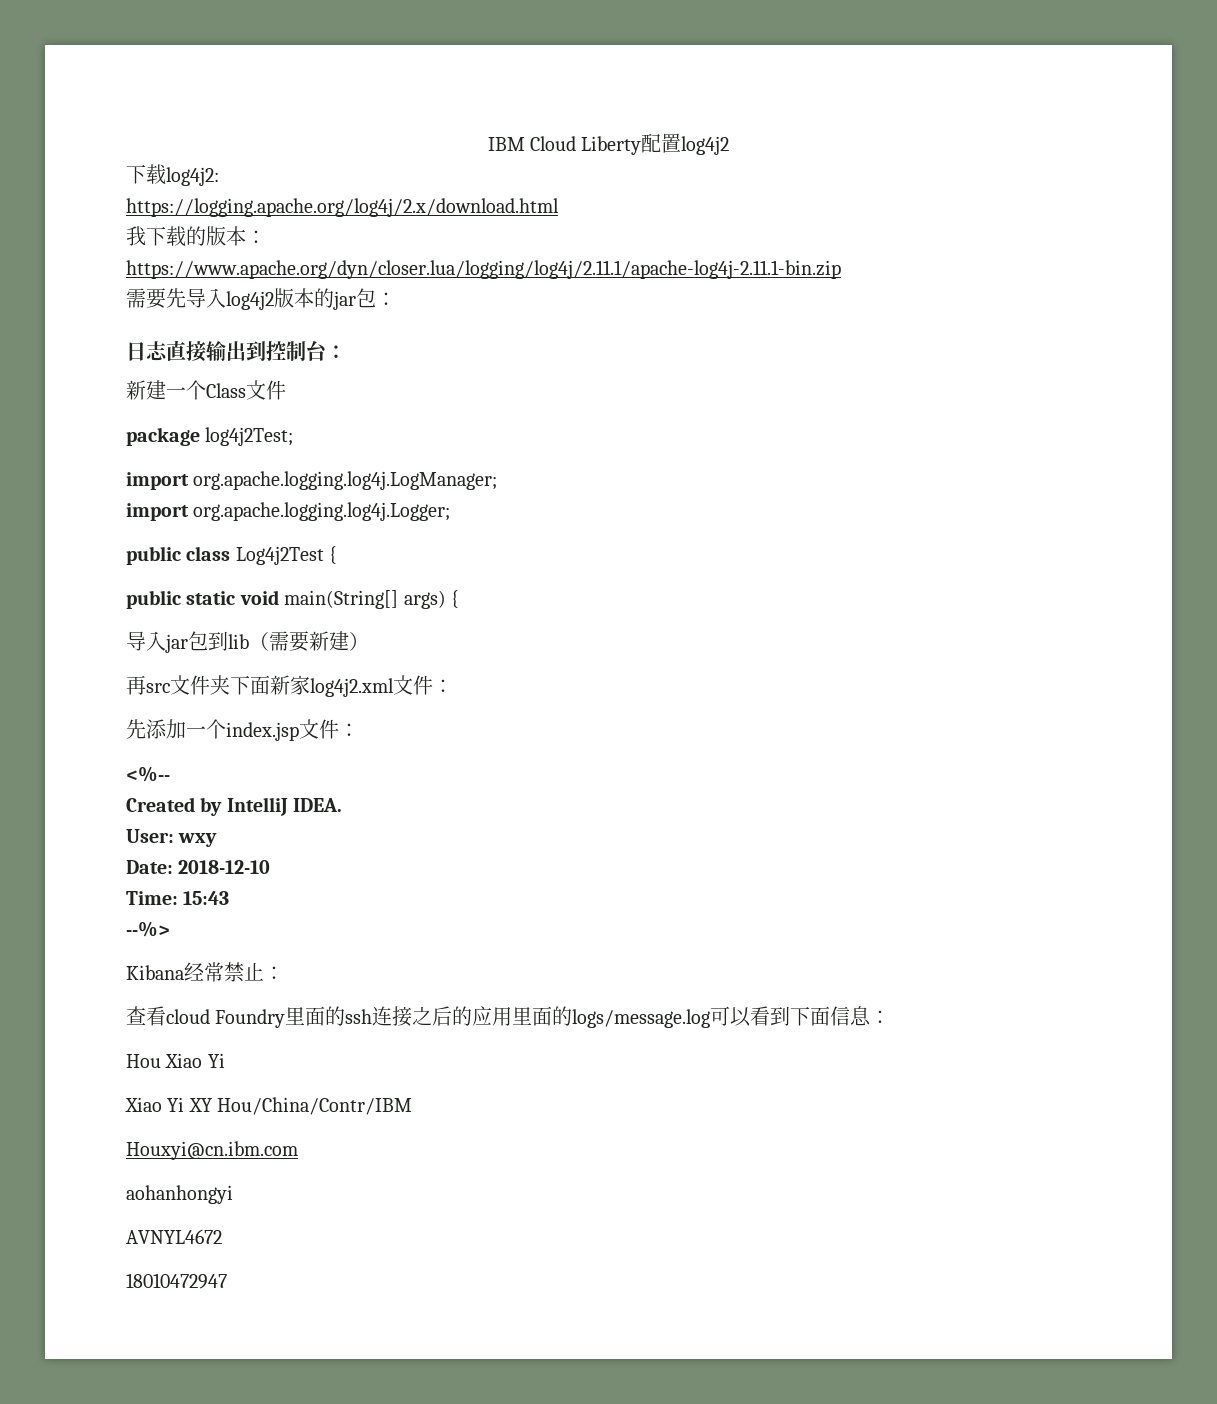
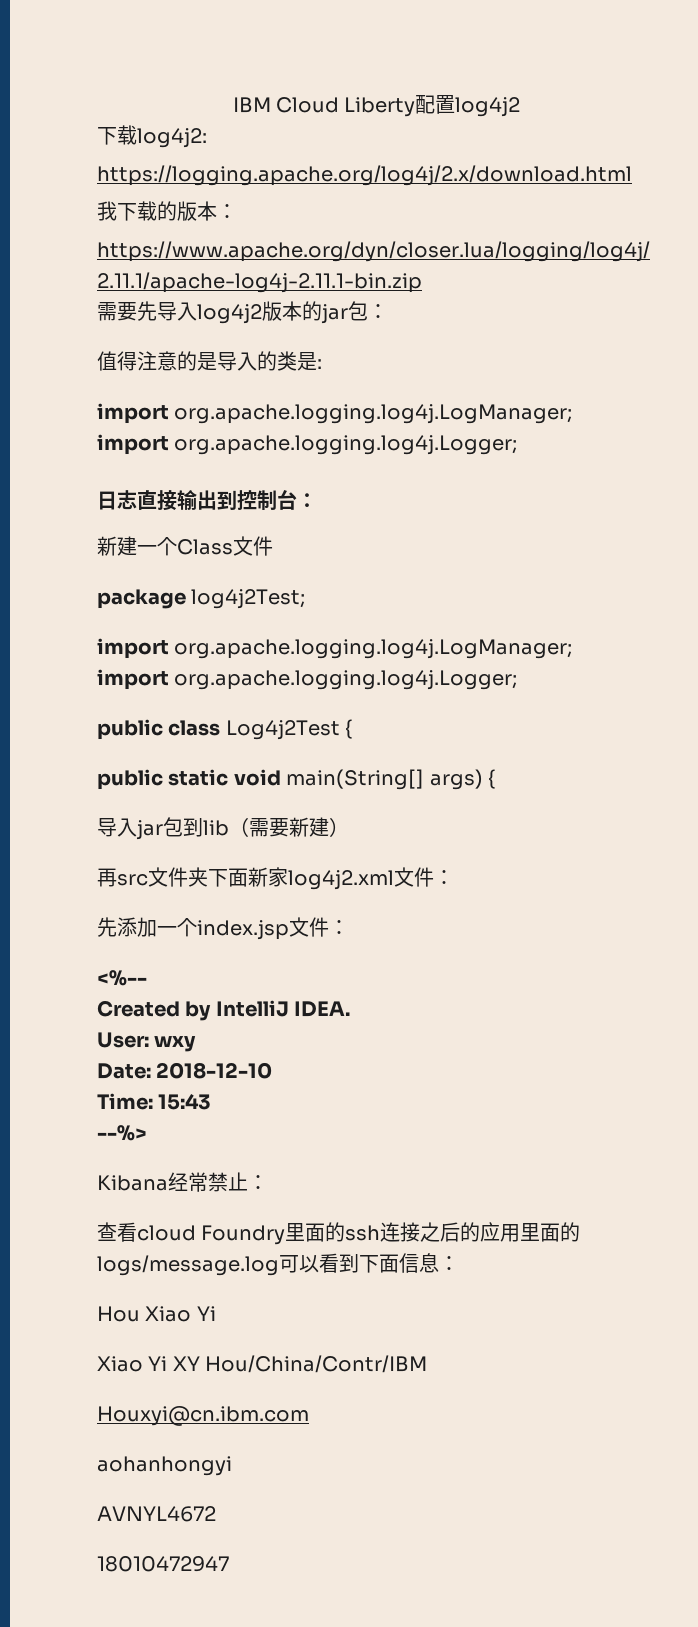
+ 值得注意的是导入的类是:
+ import org.apache.logging.log4j.LogManager;
+ import org.apache.logging.log4j.Logger;

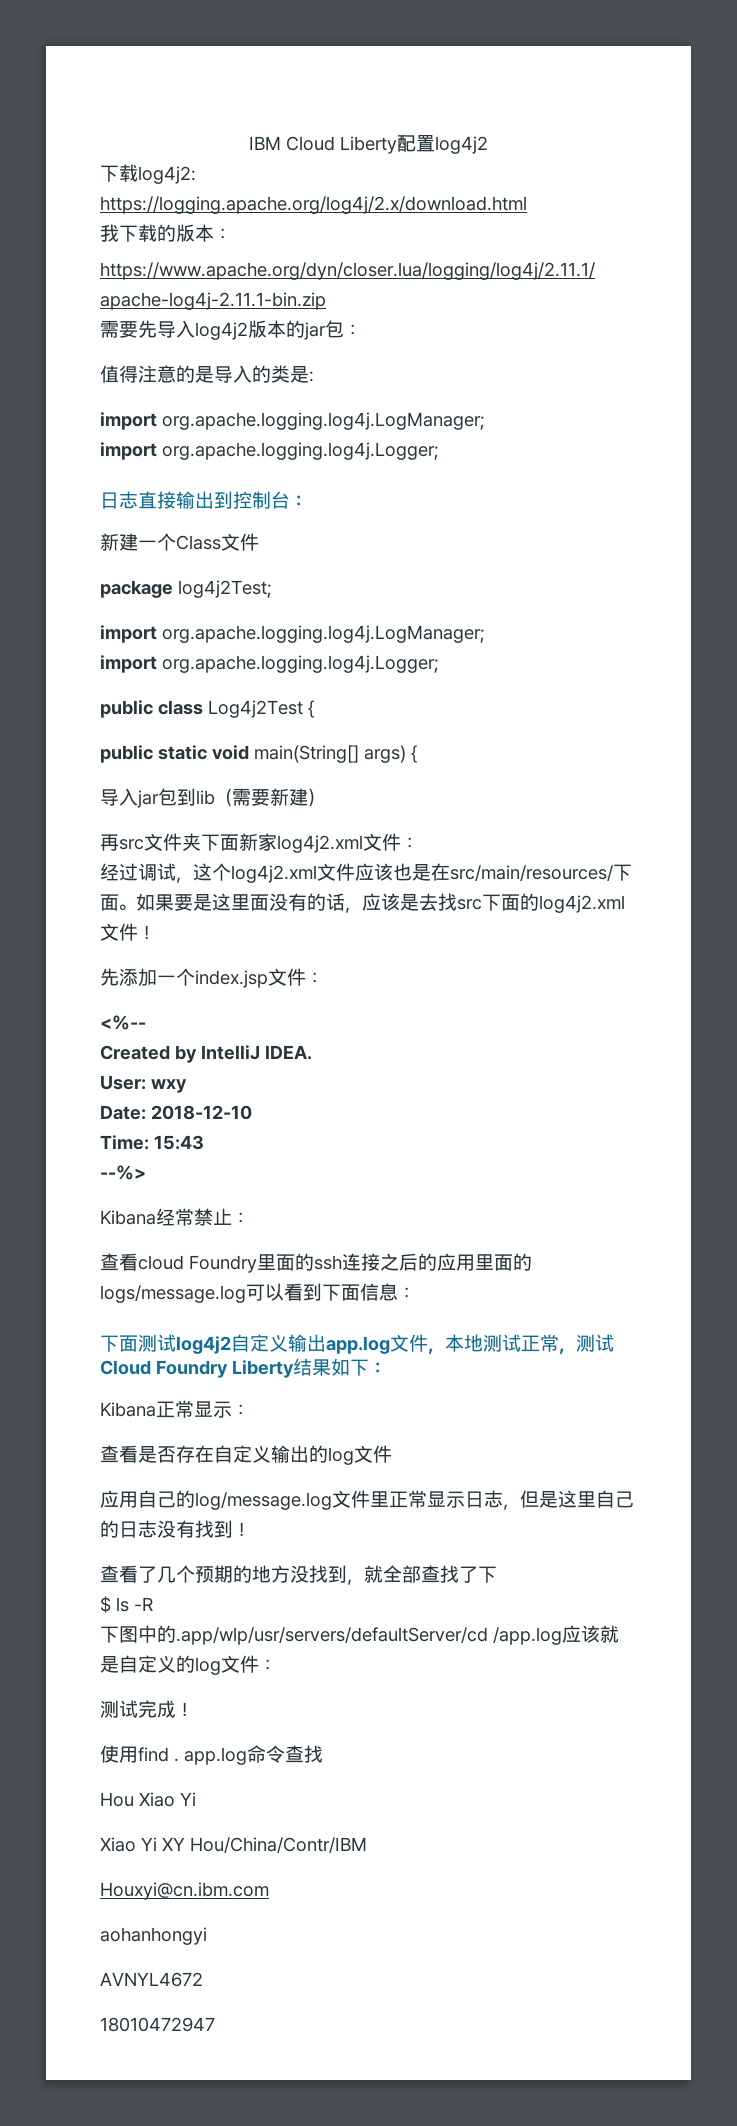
+ 经过调试，这个log4j2.xml文件应该也是在src/main/resources/下面。如果要是这里面没有的话，应该是去找src下面的log4j2.xml文件！
+ 下面测试log4j2自定义输出app.log文件，本地测试正常，测试Cloud Foundry Liberty结果如下：
+ Kibana正常显示：
+ 查看是否存在自定义输出的log文件
+ 应用自己的log/message.log文件里正常显示日志，但是这里自己的日志没有找到！
+ 查看了几个预期的地方没找到，就全部查找了下
+ $ ls -R
+ 下图中的.app/wlp/usr/servers/defaultServer/cd /app.log应该就是自定义的log文件：
+ 测试完成！
+ 使用find . app.log命令查找

